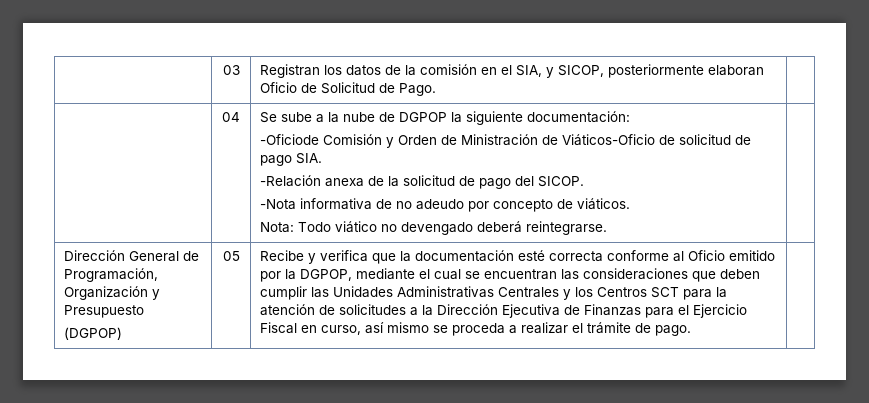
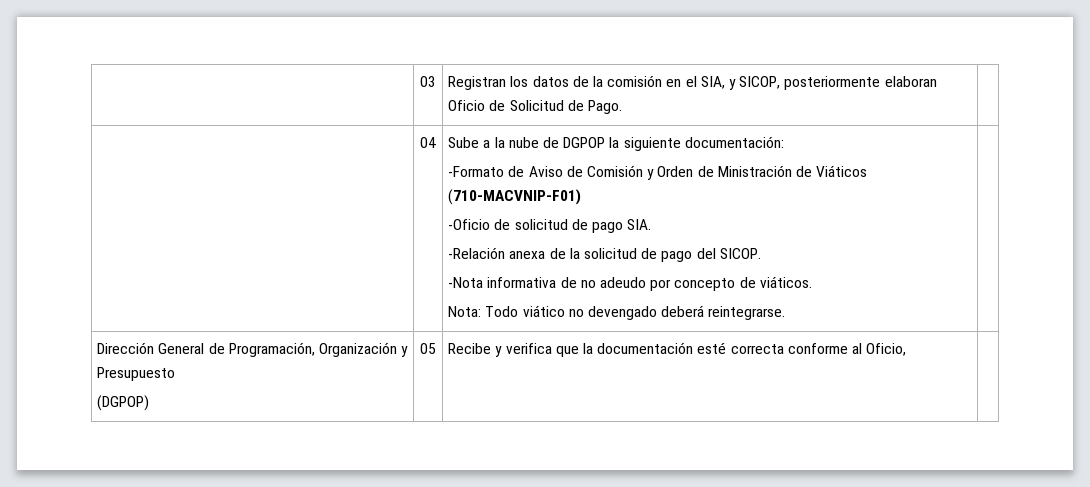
- Se sube a la nube de DGPOP la siguiente documentación:
+ Sube a la nube de DGPOP la siguiente documentación:
- -Oficiode Comisión y Orden de Ministración de Viáticos-Oficio de solicitud de pago SIA.
+ -Formato de Aviso de Comisión y Orden de Ministración de Viáticos (710-MACVNIP-F01)
+ -Oficio de solicitud de pago SIA.
- Recibe y verifica que la documentación esté correcta conforme al Oficio emitido por la DGPOP, mediante el cual se encuentran las consideraciones que deben cumplir las Unidades Administrativas Centrales y los Centros SCT para la atención de solicitudes a la Dirección Ejecutiva de Finanzas para el Ejercicio Fiscal en curso, así mismo se proceda a realizar el trámite de pago.
+ Recibe y verifica que la documentación esté correcta conforme al Oficio,

